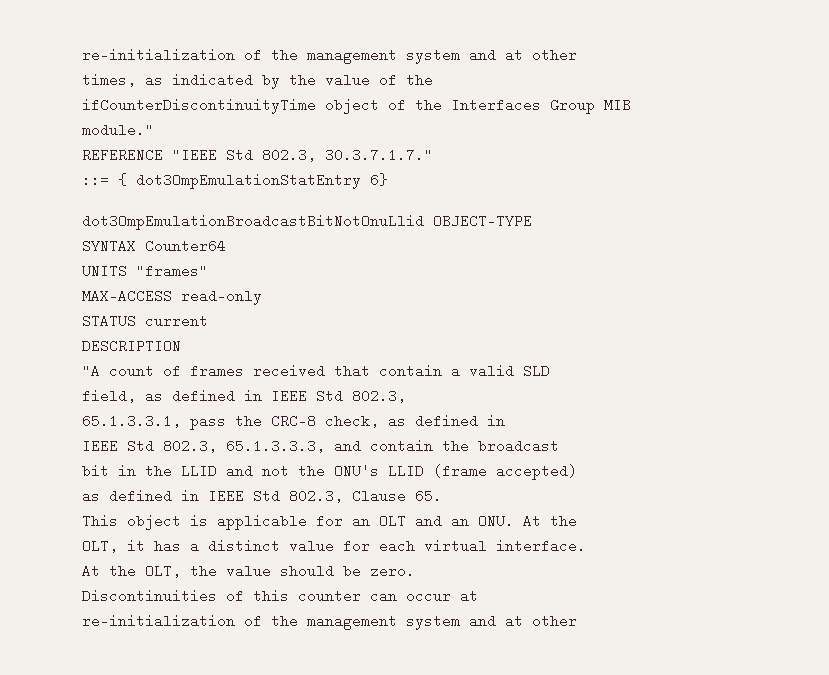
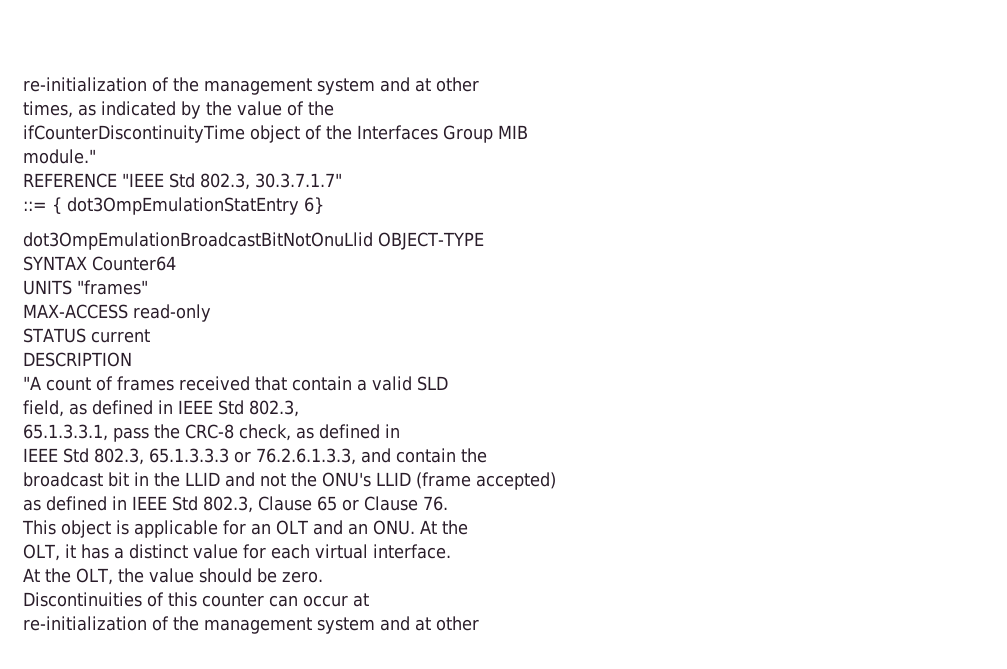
- REFERENCE "IEEE Std 802.3, 30.3.7.1.7."
+ REFERENCE "IEEE Std 802.3, 30.3.7.1.7"
- IEEE Std 802.3, 65.1.3.3.3, and contain the broadcast
- bit in the LLID and not the ONU's LLID (frame accepted)
+ IEEE Std 802.3, 65.1.3.3.3 or 76.2.6.1.3.3, and contain the
+ broadcast bit in the LLID and not the ONU's LLID (frame accepted)
- as defined in IEEE Std 802.3, Clause 65.
+ as defined in IEEE Std 802.3, Clause 65 or Clause 76.

